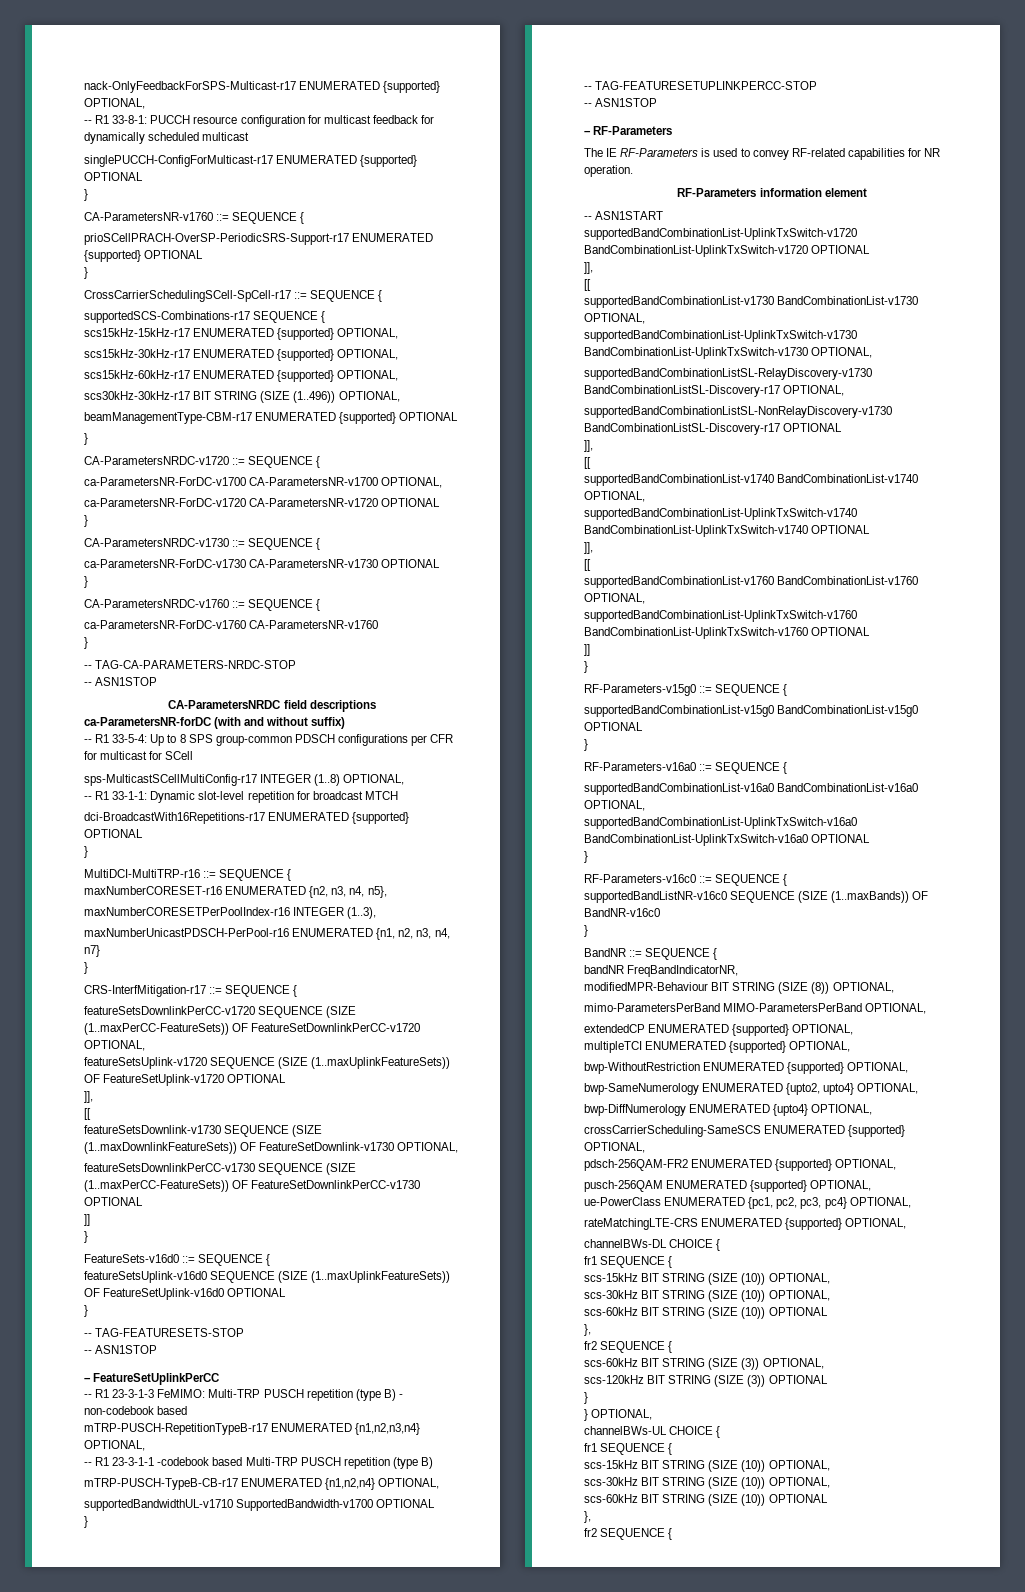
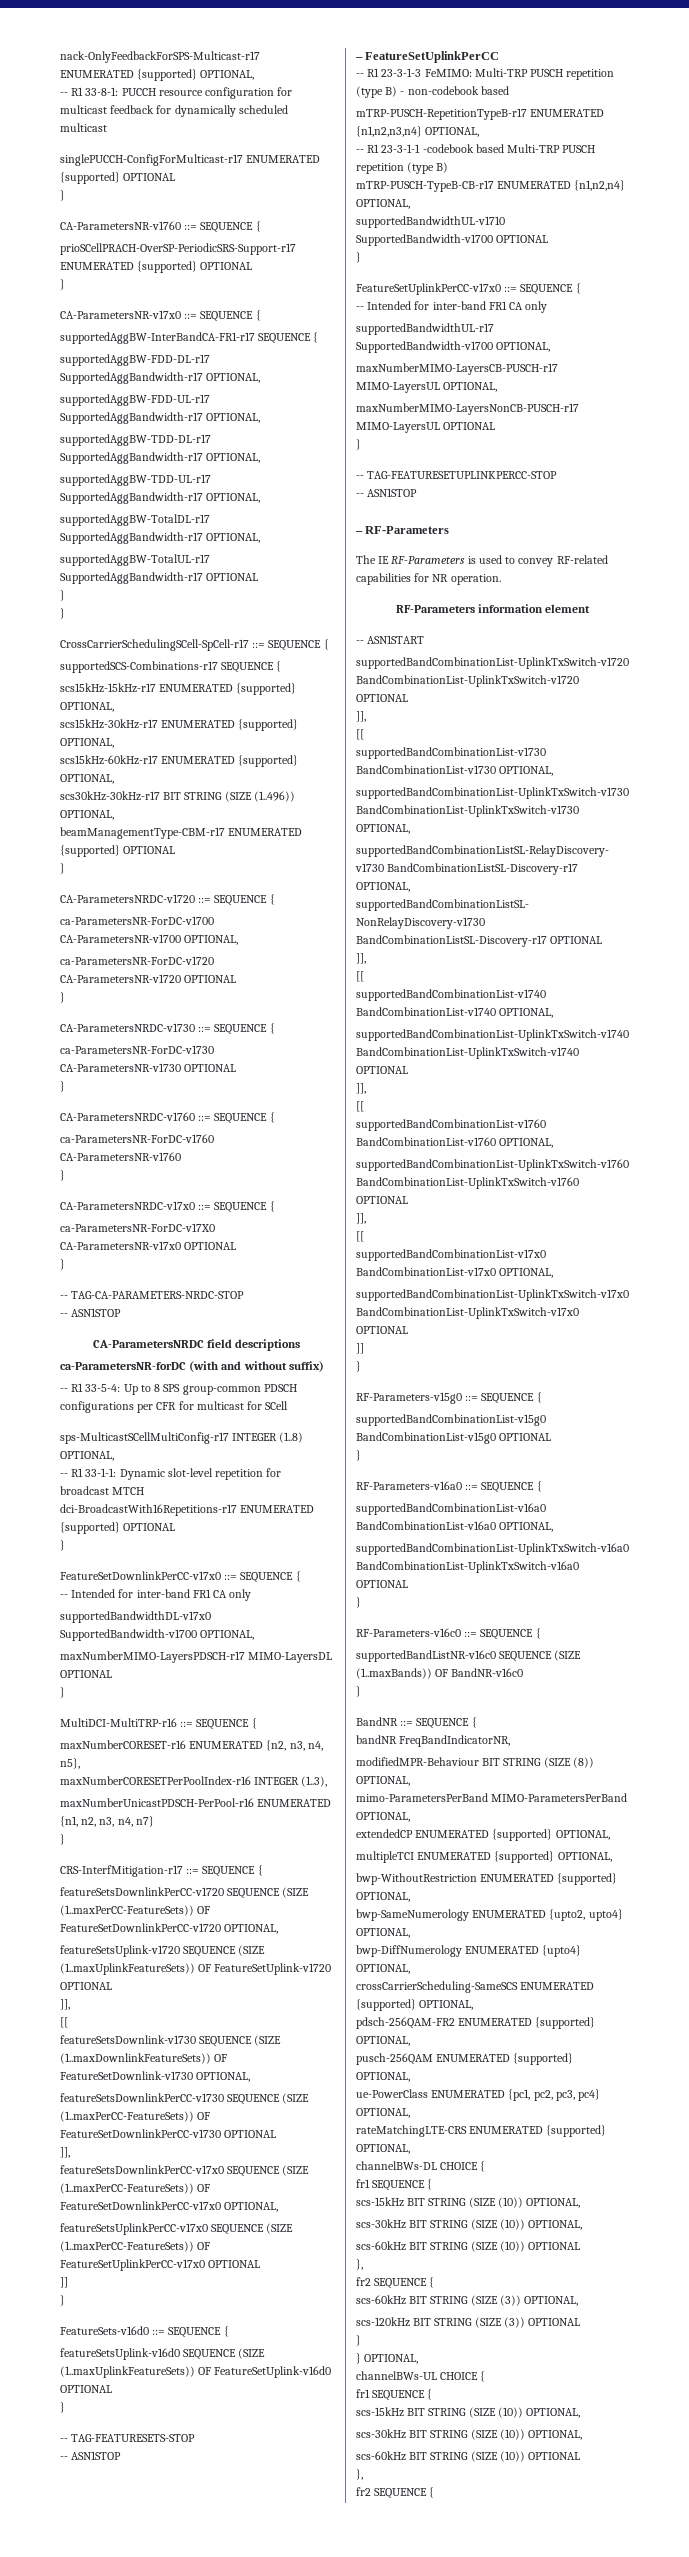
+ CA-ParametersNR-v17x0 ::= SEQUENCE {
+ supportedAggBW-InterBandCA-FR1-r17 SEQUENCE {
+ supportedAggBW-FDD-DL-r17 SupportedAggBandwidth-r17 OPTIONAL,
+ supportedAggBW-FDD-UL-r17 SupportedAggBandwidth-r17 OPTIONAL,
+ supportedAggBW-TDD-DL-r17 SupportedAggBandwidth-r17 OPTIONAL,
+ supportedAggBW-TDD-UL-r17 SupportedAggBandwidth-r17 OPTIONAL,
+ supportedAggBW-TotalDL-r17 SupportedAggBandwidth-r17 OPTIONAL,
+ supportedAggBW-TotalUL-r17 SupportedAggBandwidth-r17 OPTIONAL
+ }
+ }
+ CA-ParametersNRDC-v17x0 ::= SEQUENCE {
+ ca-ParametersNR-ForDC-v17X0 CA-ParametersNR-v17x0 OPTIONAL
+ }
+ FeatureSetDownlinkPerCC-v17x0 ::= SEQUENCE {
+ -- Intended for inter-band FR1 CA only
+ supportedBandwidthDL-v17x0 SupportedBandwidth-v1700 OPTIONAL,
+ maxNumberMIMO-LayersPDSCH-r17 MIMO-LayersDL OPTIONAL
+ }
  featureSetsDownlinkPerCC-v1730 SEQUENCE (SIZE (1..maxPerCC-FeatureSets)) OF FeatureSetDownlinkPerCC-v1730 OPTIONAL
+ ]],
+ featureSetsDownlinkPerCC-v17x0 SEQUENCE (SIZE (1..maxPerCC-FeatureSets)) OF FeatureSetDownlinkPerCC-v17x0 OPTIONAL,
+ featureSetsUplinkPerCC-v17x0 SEQUENCE (SIZE (1..maxPerCC-FeatureSets)) OF FeatureSetUplinkPerCC-v17x0 OPTIONAL
+ FeatureSetUplinkPerCC-v17x0 ::= SEQUENCE {
+ -- Intended for inter-band FR1 CA only
+ supportedBandwidthUL-r17 SupportedBandwidth-v1700 OPTIONAL,
+ maxNumberMIMO-LayersCB-PUSCH-r17 MIMO-LayersUL OPTIONAL,
+ maxNumberMIMO-LayersNonCB-PUSCH-r17 MIMO-LayersUL OPTIONAL
+ }
  supportedBandCombinationList-UplinkTxSwitch-v1760 BandCombinationList-UplinkTxSwitch-v1760 OPTIONAL
+ ]],
+ [[
+ supportedBandCombinationList-v17x0 BandCombinationList-v17x0 OPTIONAL,
+ supportedBandCombinationList-UplinkTxSwitch-v17x0 BandCombinationList-UplinkTxSwitch-v17x0 OPTIONAL

